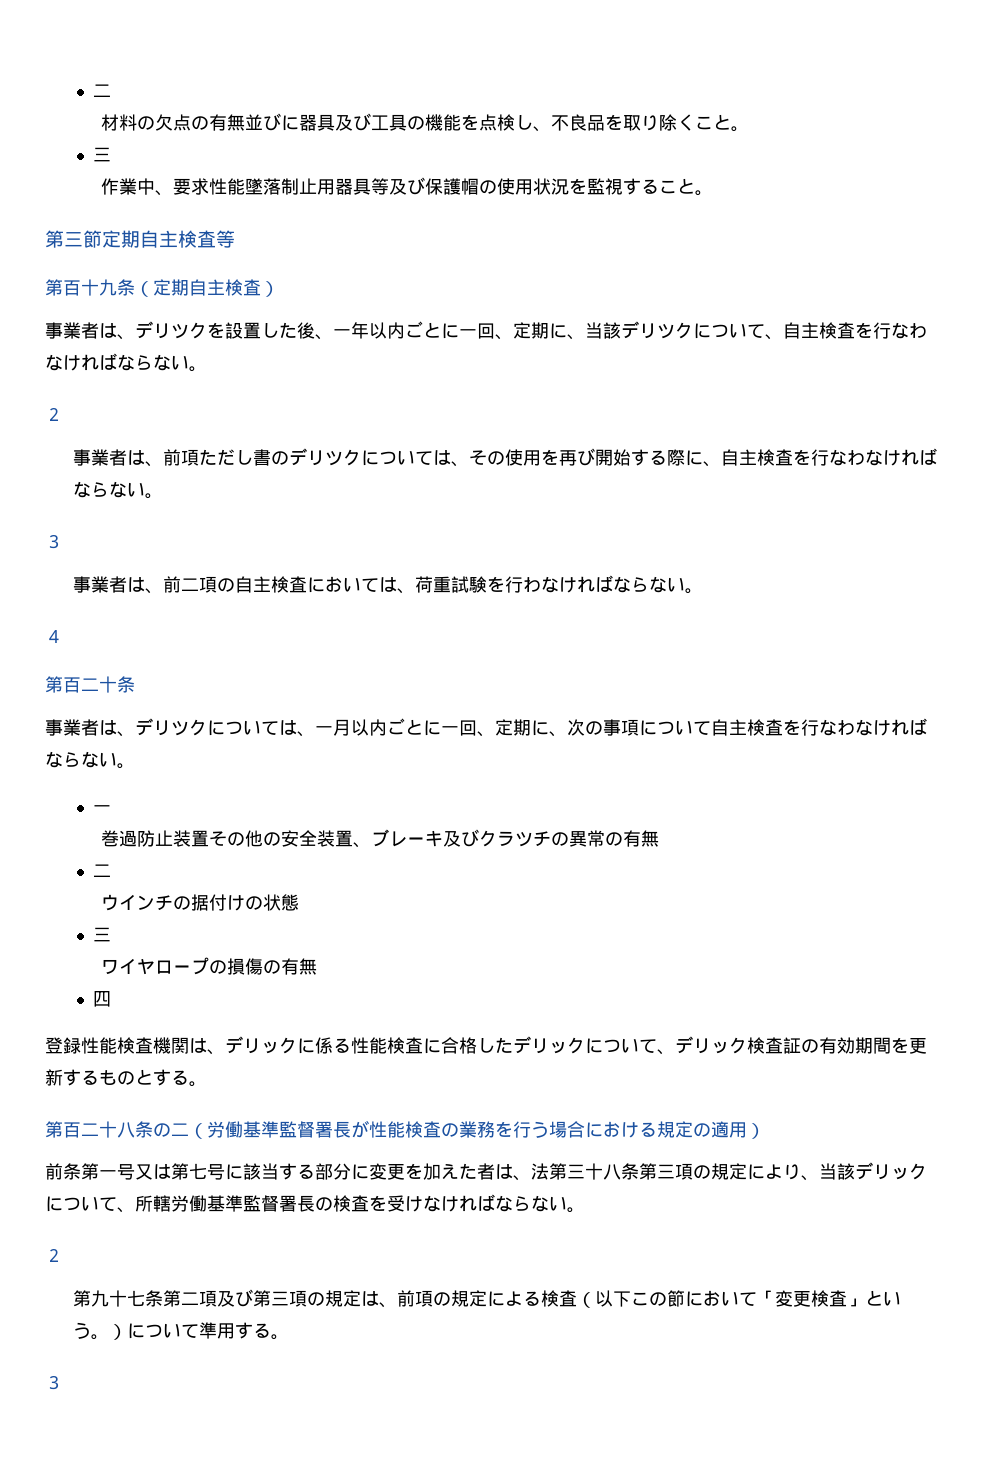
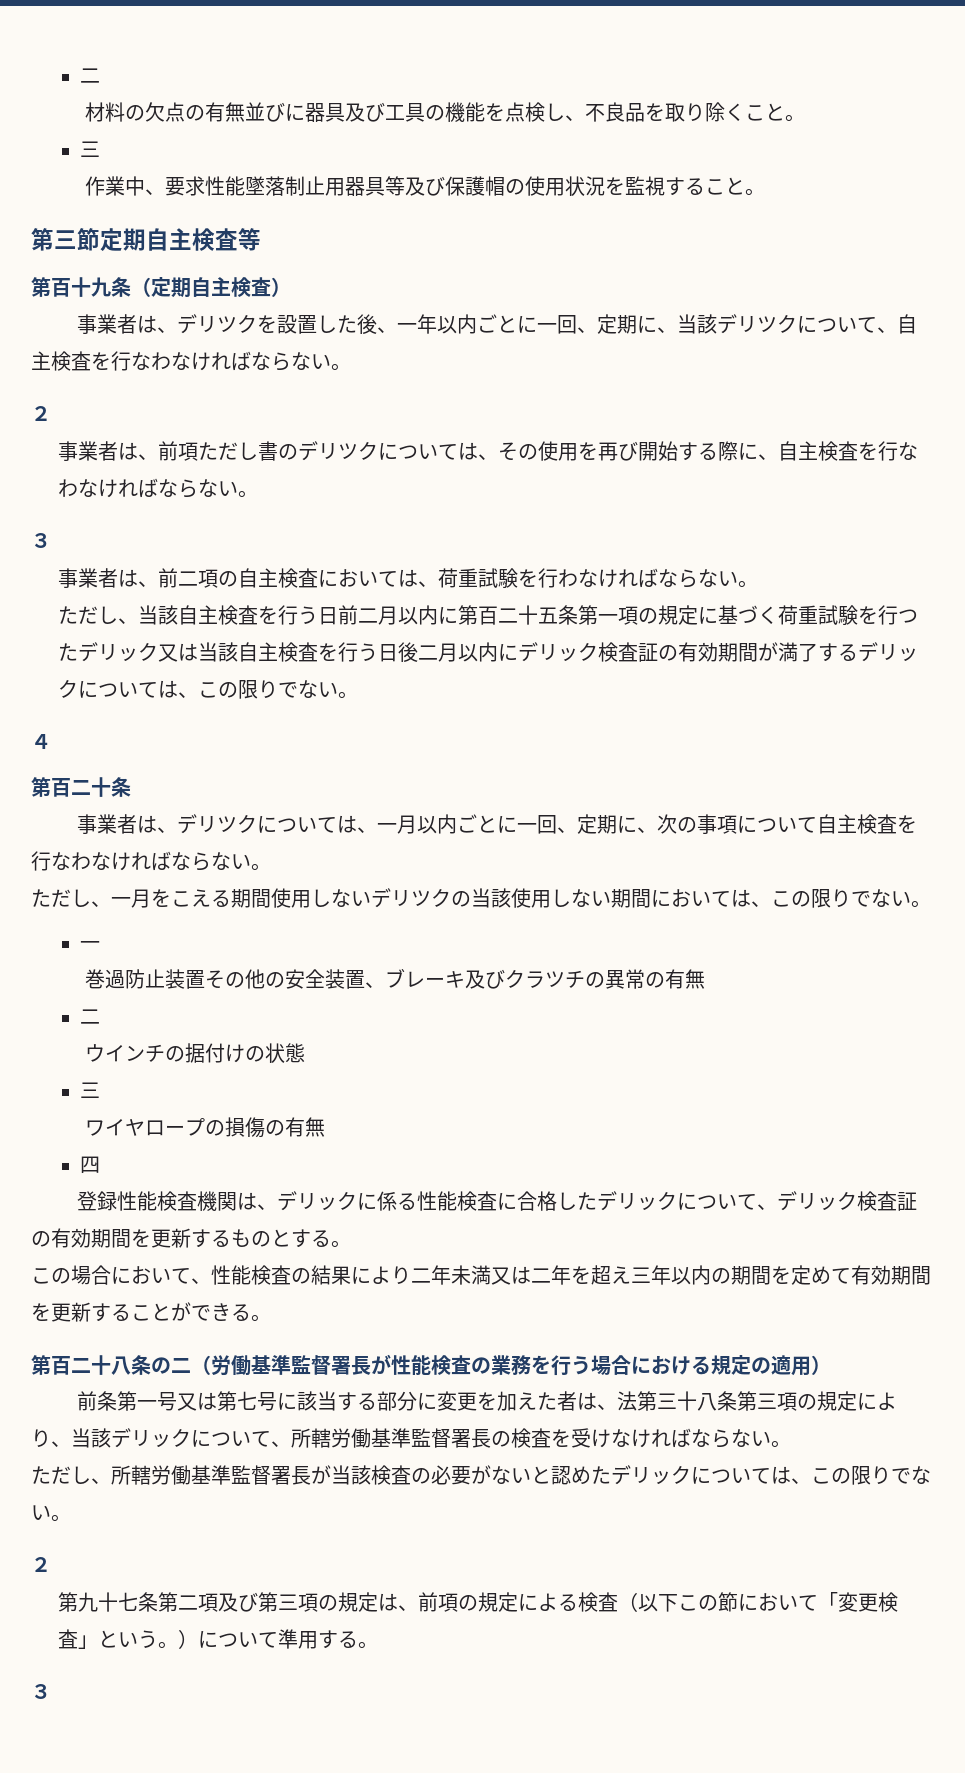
+ ただし、当該自主検査を行う日前二月以内に第百二十五条第一項の規定に基づく荷重試験を行つたデリック又は当該自主検査を行う日後二月以内にデリック検査証の有効期間が満了するデリックについては、この限りでない。
+ ただし、一月をこえる期間使用しないデリツクの当該使用しない期間においては、この限りでない。
+ この場合において、性能検査の結果により二年未満又は二年を超え三年以内の期間を定めて有効期間を更新することができる。
+ ただし、所轄労働基準監督署長が当該検査の必要がないと認めたデリックについては、この限りでない。

